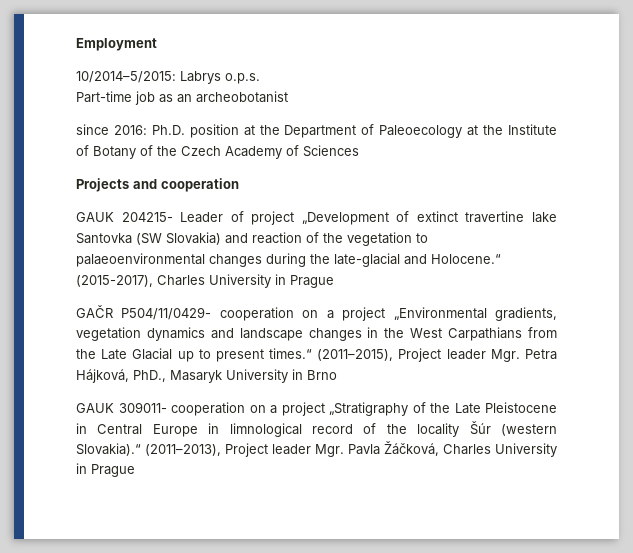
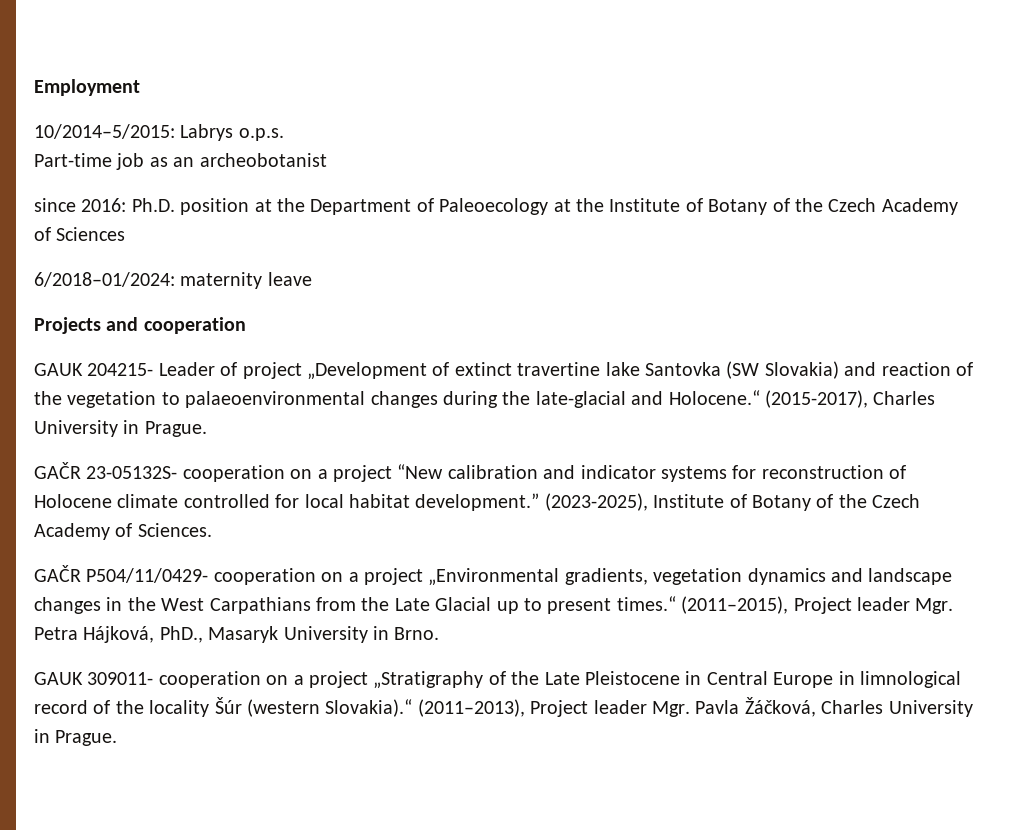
+ 6/2018–01/2024: maternity leave
- GAUK 204215- Leader of project „Development of extinct travertine lake Santovka (SW Slovakia) and reaction of the vegetation to palaeoenvironmental changes during the late-glacial and Holocene.“ (2015-2017), Charles University in Prague
+ GAUK 204215- Leader of project „Development of extinct travertine lake Santovka (SW Slovakia) and reaction of the vegetation to palaeoenvironmental changes during the late-glacial and Holocene.“ (2015-2017), Charles University in Prague.
+ GAČR 23-05132S- cooperation on a project “New calibration and indicator systems for reconstruction of Holocene climate controlled for local habitat development.” (2023-2025), Institute of Botany of the Czech Academy of Sciences.
- GAČR P504/11/0429- cooperation on a project „Environmental gradients, vegetation dynamics and landscape changes in the West Carpathians from the Late Glacial up to present times.“ (2011–2015), Project leader Mgr. Petra Hájková, PhD., Masaryk University in Brno
+ GAČR P504/11/0429- cooperation on a project „Environmental gradients, vegetation dynamics and landscape changes in the West Carpathians from the Late Glacial up to present times.“ (2011–2015), Project leader Mgr. Petra Hájková, PhD., Masaryk University in Brno.
- GAUK 309011- cooperation on a project „Stratigraphy of the Late Pleistocene in Central Europe in limnological record of the locality Šúr (western Slovakia).“ (2011–2013), Project leader Mgr. Pavla Žáčková, Charles University in Prague
+ GAUK 309011- cooperation on a project „Stratigraphy of the Late Pleistocene in Central Europe in limnological record of the locality Šúr (western Slovakia).“ (2011–2013), Project leader Mgr. Pavla Žáčková, Charles University in Prague.

